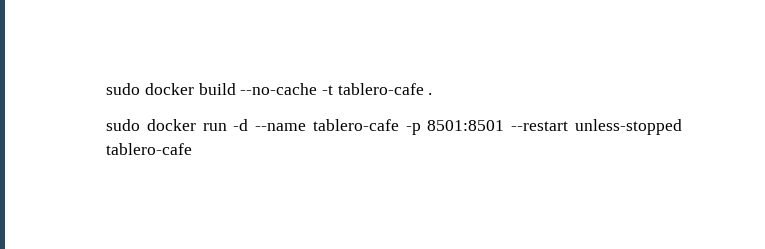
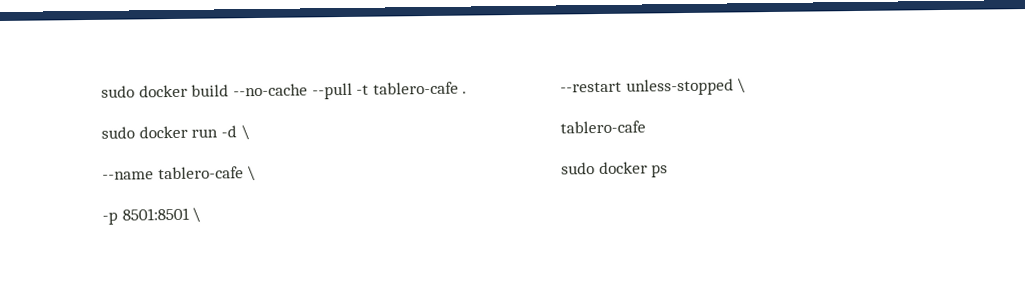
- sudo docker build --no-cache -t tablero-cafe .
+ sudo docker build --no-cache --pull -t tablero-cafe .
- sudo docker run -d --name tablero-cafe -p 8501:8501 --restart unless-stopped tablero-cafe
+ sudo docker run -d \
+ --name tablero-cafe \
+ -p 8501:8501 \
+ --restart unless-stopped \
+ tablero-cafe
+ sudo docker ps

